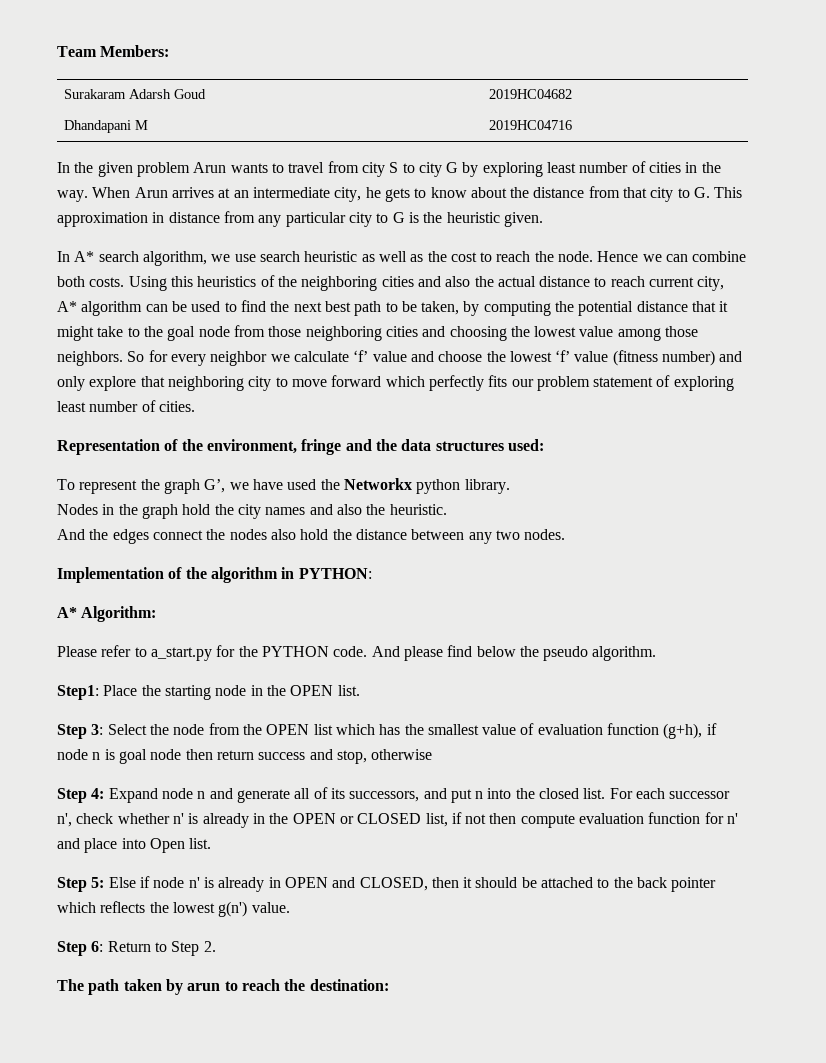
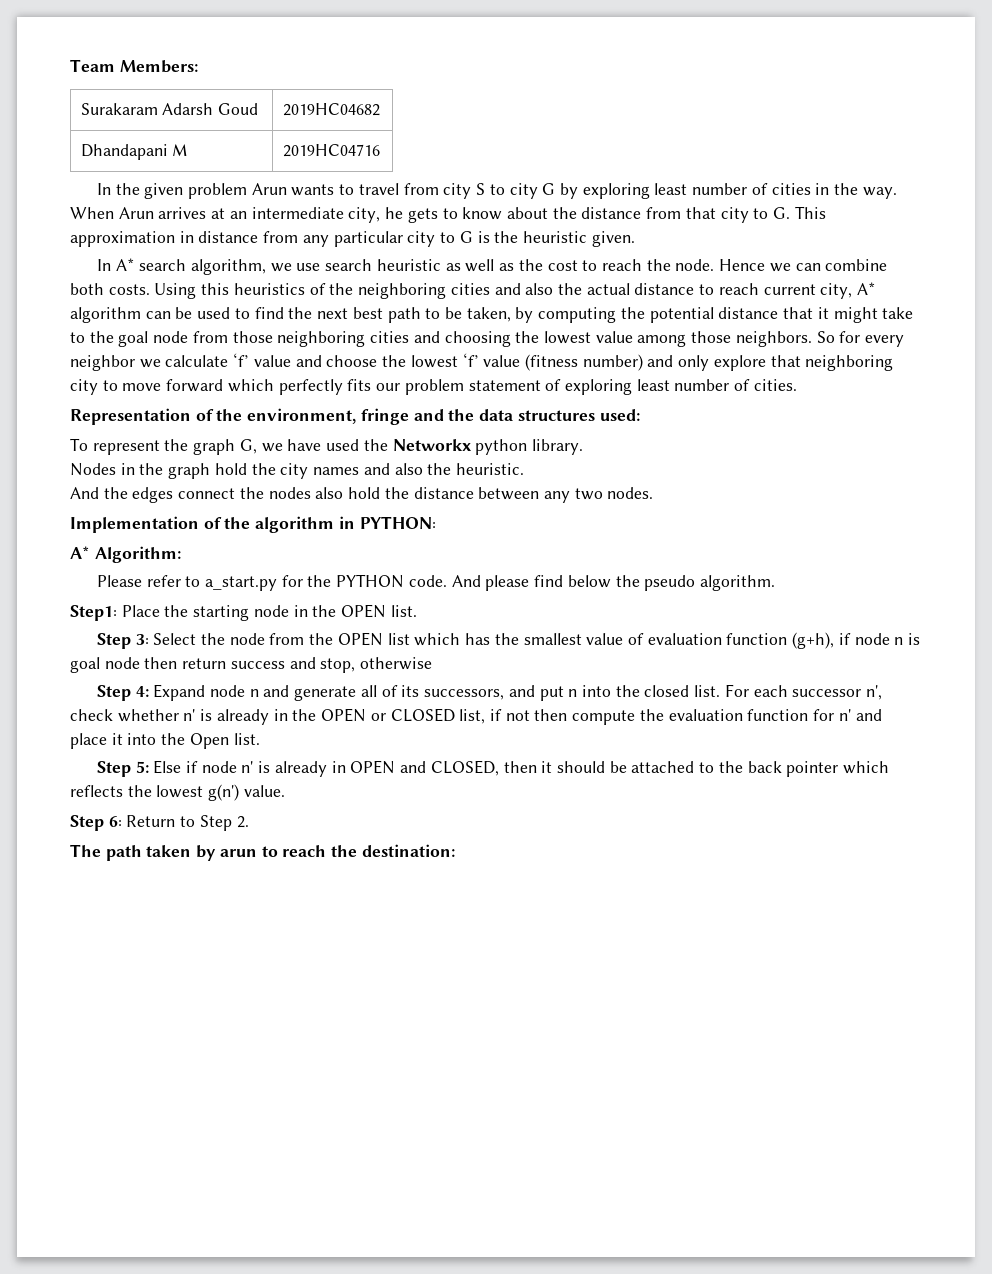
- To represent the graph G’, we have used the Networkx python library.
+ To represent the graph G, we have used the Networkx python library.
- For each successor n', check whether n' is already in the OPEN or CLOSED list, if not then compute evaluation function for n' and place into Open list.
+ For each successor n', check whether n' is already in the OPEN or CLOSED list, if not then compute the evaluation function for n' and place it into the Open list.

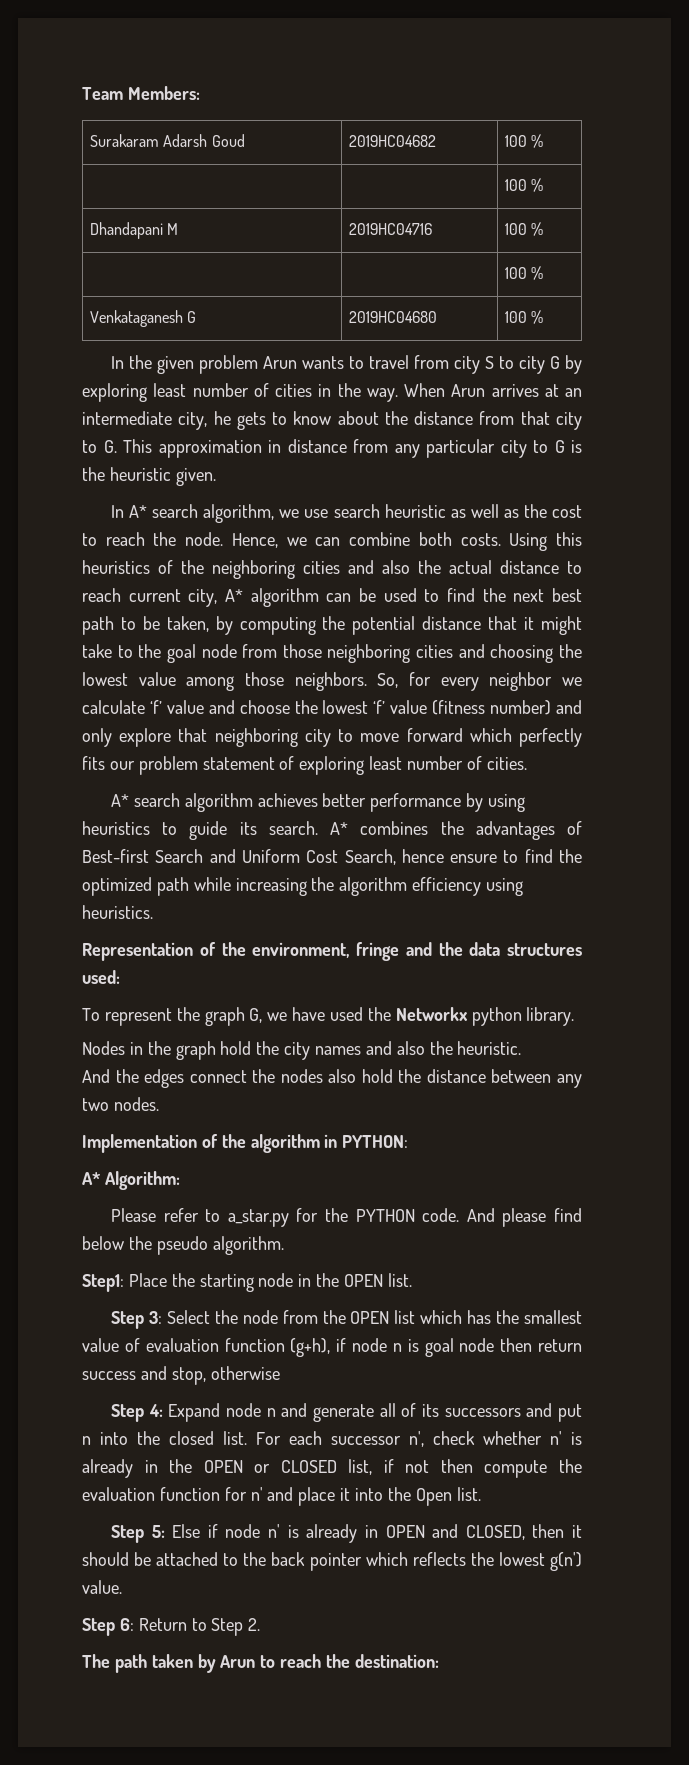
- Surakaram Adarsh Goud | 2019HC04682
+ Surakaram Adarsh Goud | 2019HC04682 | 100 %
+ | | 100 %
- Dhandapani M | 2019HC04716
+ Dhandapani M | 2019HC04716 | 100 %
+ | | 100 %
+ Venkataganesh G | 2019HC04680 | 100 %
- Hence we can combine both costs.
+ Hence, we can combine both costs.
- So for every neighbor we calculate ‘f’ value and choose the lowest ‘f’ value (fitness number) and only explore that neighboring city to move forward which perfectly fits our problem statement of exploring least number of cities.
+ So, for every neighbor we calculate ‘f’ value and choose the lowest ‘f’ value (fitness number) and only explore that neighboring city to move forward which perfectly fits our problem statement of exploring least number of cities.
+ A* search algorithm achieves better performance by using heuristics to guide its search. A* combines the advantages of Best-first Search and Uniform Cost Search, hence ensure to find the optimized path while increasing the algorithm efficiency using heuristics.
- Please refer to a_start.py for the PYTHON code.
+ Please refer to a_star.py for the PYTHON code.
- Step 4: Expand node n and generate all of its successors, and put n into the closed list.
+ Step 4: Expand node n and generate all of its successors and put n into the closed list.
- The path taken by arun to reach the destination:
+ The path taken by Arun to reach the destination:

